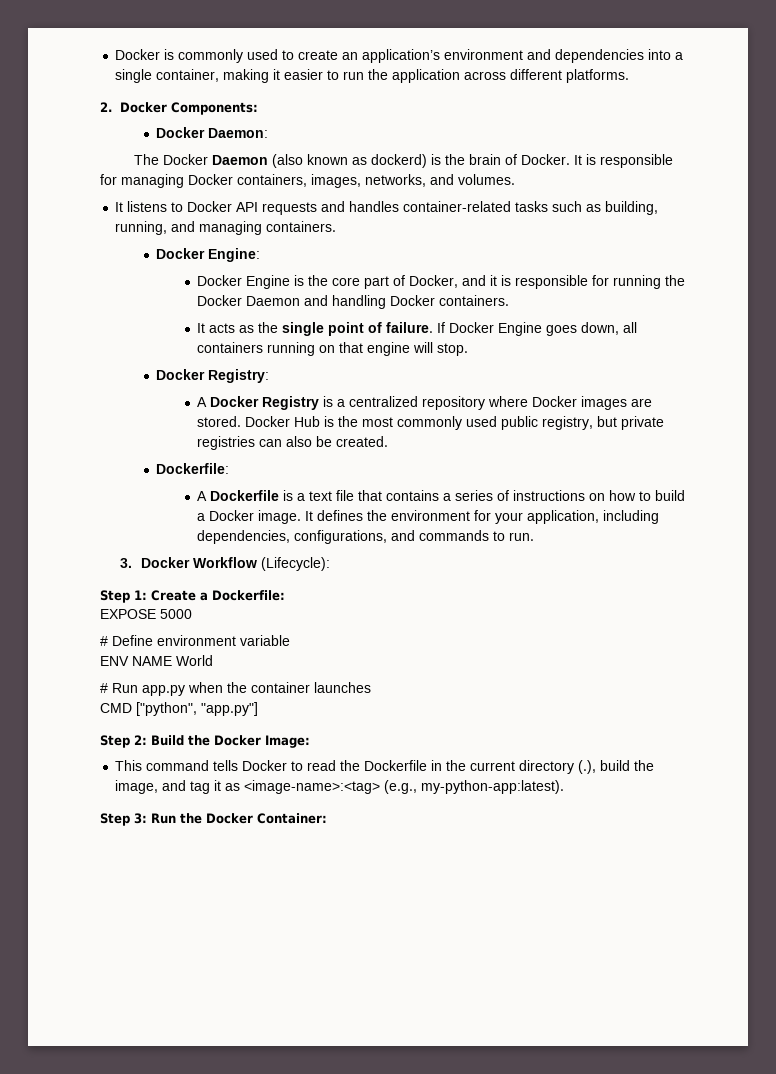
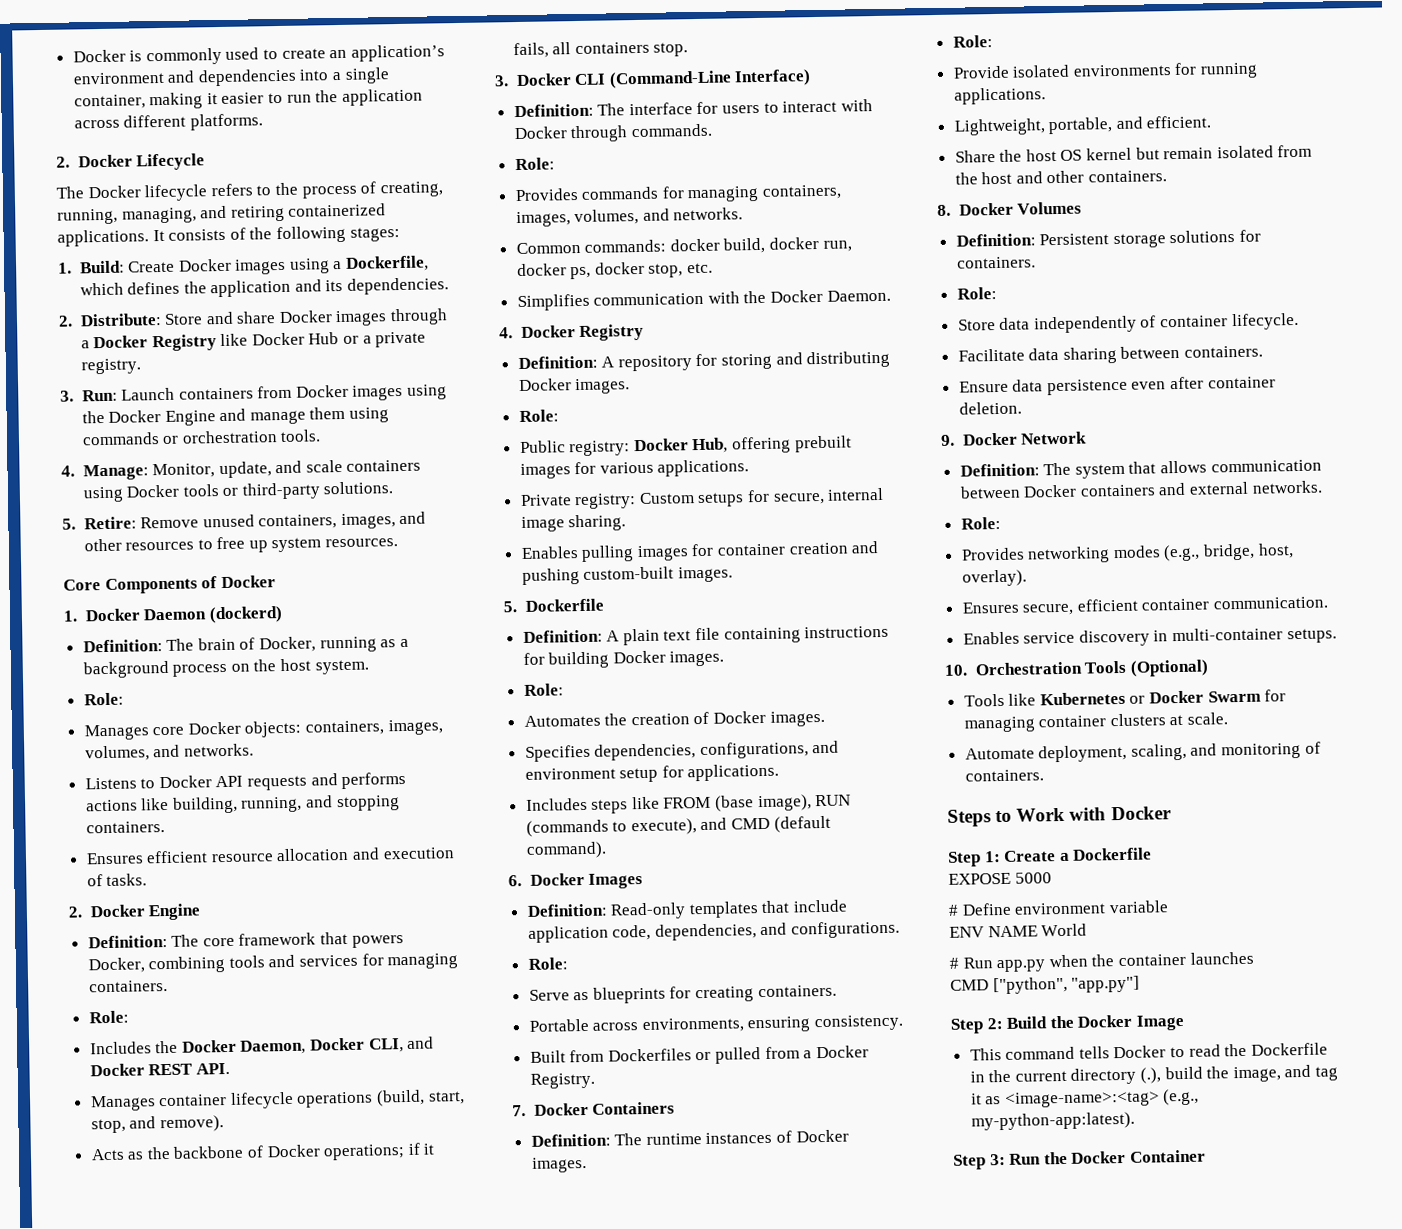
- 2. Docker Components:
- Docker Daemon:
+ 2. Docker Lifecycle
- The Docker Daemon (also known as dockerd) is the brain of Docker. It is responsible for managing Docker containers, images, networks, and volumes.
- It listens to Docker API requests and handles container-related tasks such as building, running, and managing containers.
- Docker Engine:
- Docker Engine is the core part of Docker, and it is responsible for running the Docker Daemon and handling Docker containers.
- It acts as the single point of failure. If Docker Engine goes down, all containers running on that engine will stop.
- Docker Registry:
- A Docker Registry is a centralized repository where Docker images are stored. Docker Hub is the most commonly used public registry, but private registries can also be created.
- Dockerfile:
- A Dockerfile is a text file that contains a series of instructions on how to build a Docker image. It defines the environment for your application, including dependencies, configurations, and commands to run.
- 3. Docker Workflow (Lifecycle):
+ The Docker lifecycle refers to the process of creating, running, managing, and retiring containerized applications. It consists of the following stages:
+ 1. Build: Create Docker images using a Dockerfile, which defines the application and its dependencies.
+ 2. Distribute: Store and share Docker images through a Docker Registry like Docker Hub or a private registry.
+ 3. Run: Launch containers from Docker images using the Docker Engine and manage them using commands or orchestration tools.
+ 4. Manage: Monitor, update, and scale containers using Docker tools or third-party solutions.
+ 5. Retire: Remove unused containers, images, and other resources to free up system resources.
+ Core Components of Docker
+ 1. Docker Daemon (dockerd)
+ Definition: The brain of Docker, running as a background process on the host system.
+ Role:
+ Manages core Docker objects: containers, images, volumes, and networks.
+ Listens to Docker API requests and performs actions like building, running, and stopping containers.
+ Ensures efficient resource allocation and execution of tasks.
+ 2. Docker Engine
+ Definition: The core framework that powers Docker, combining tools and services for managing containers.
+ Role:
+ Includes the Docker Daemon, Docker CLI, and Docker REST API.
+ Manages container lifecycle operations (build, start, stop, and remove).
+ Acts as the backbone of Docker operations; if it fails, all containers stop.
+ 3. Docker CLI (Command-Line Interface)
+ Definition: The interface for users to interact with Docker through commands.
+ Role:
+ Provides commands for managing containers, images, volumes, and networks.
+ Common commands: docker build, docker run, docker ps, docker stop, etc.
+ Simplifies communication with the Docker Daemon.
+ 4. Docker Registry
+ Definition: A repository for storing and distributing Docker images.
+ Role:
+ Public registry: Docker Hub, offering prebuilt images for various applications.
+ Private registry: Custom setups for secure, internal image sharing.
+ Enables pulling images for container creation and pushing custom-built images.
+ 5. Dockerfile
+ Definition: A plain text file containing instructions for building Docker images.
+ Role:
+ Automates the creation of Docker images.
+ Specifies dependencies, configurations, and environment setup for applications.
+ Includes steps like FROM (base image), RUN (commands to execute), and CMD (default command).
+ 6. Docker Images
+ Definition: Read-only templates that include application code, dependencies, and configurations.
+ Role:
+ Serve as blueprints for creating containers.
+ Portable across environments, ensuring consistency.
+ Built from Dockerfiles or pulled from a Docker Registry.
+ 7. Docker Containers
+ Definition: The runtime instances of Docker images.
+ Role:
+ Provide isolated environments for running applications.
+ Lightweight, portable, and efficient.
+ Share the host OS kernel but remain isolated from the host and other containers.
+ 8. Docker Volumes
+ Definition: Persistent storage solutions for containers.
+ Role:
+ Store data independently of container lifecycle.
+ Facilitate data sharing between containers.
+ Ensure data persistence even after container deletion.
+ 9. Docker Network
+ Definition: The system that allows communication between Docker containers and external networks.
+ Role:
+ Provides networking modes (e.g., bridge, host, overlay).
+ Ensures secure, efficient container communication.
+ Enables service discovery in multi-container setups.
+ 10. Orchestration Tools (Optional)
+ Tools like Kubernetes or Docker Swarm for managing container clusters at scale.
+ Automate deployment, scaling, and monitoring of containers.
+ Steps to Work with Docker
- Step 1: Create a Dockerfile:
+ Step 1: Create a Dockerfile
- Step 2: Build the Docker Image:
+ Step 2: Build the Docker Image
- Step 3: Run the Docker Container:
+ Step 3: Run the Docker Container

